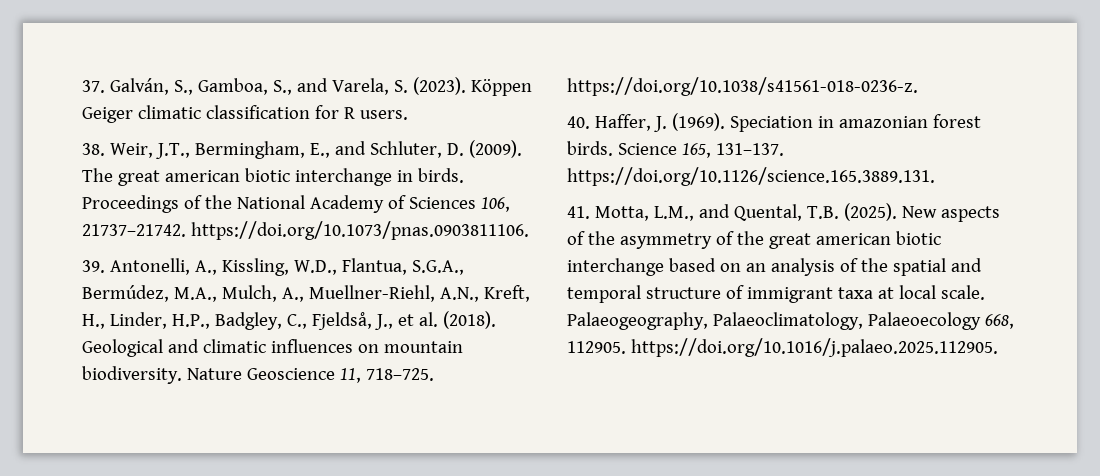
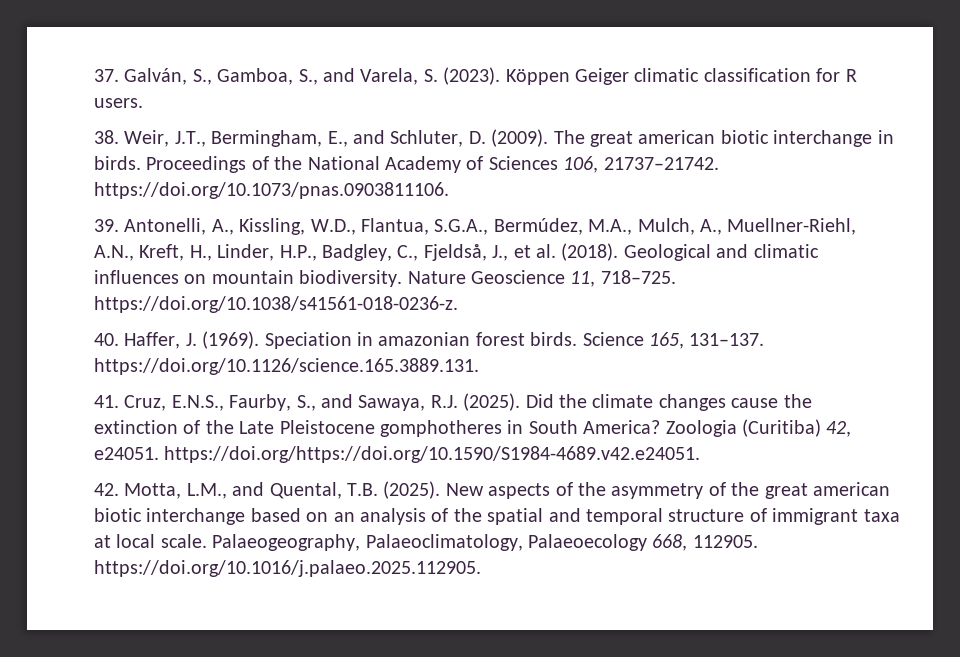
- 41. Motta, L.M., and Quental, T.B. (2025).
+ 41. Cruz, E.N.S., Faurby, S., and Sawaya, R.J. (2025). Did the climate changes cause the extinction of the Late Pleistocene gomphotheres in South America? Zoologia (Curitiba) 42, e24051. https://doi.org/https://doi.org/10.1590/S1984-4689.v42.e24051.
+ 42. Motta, L.M., and Quental, T.B. (2025).

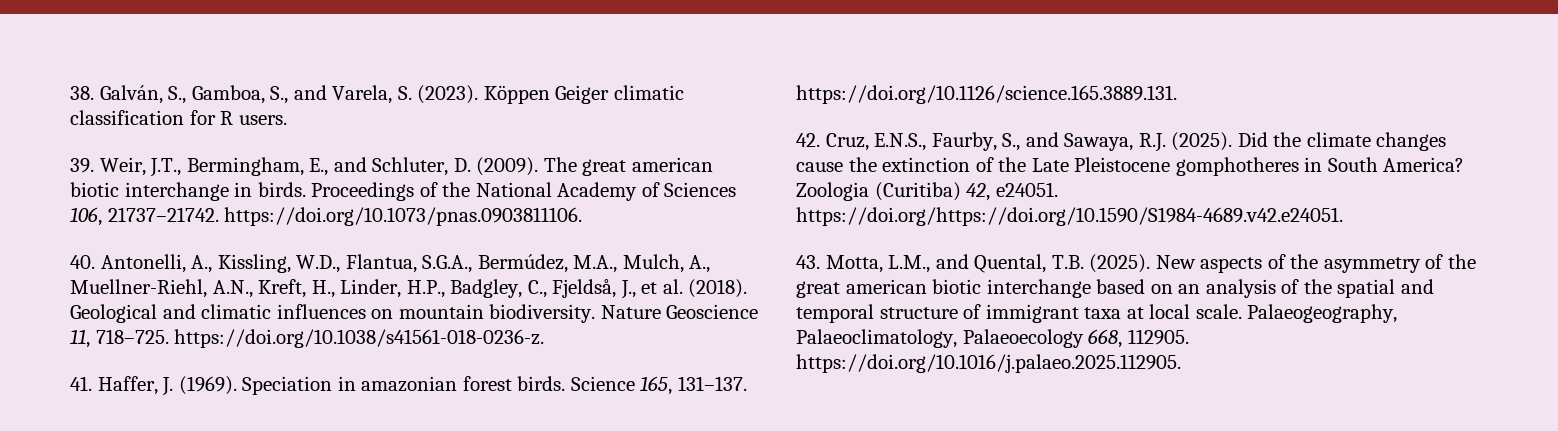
- 37. Galván, S., Gamboa, S., and Varela, S. (2023).
+ 38. Galván, S., Gamboa, S., and Varela, S. (2023).
- 38. Weir, J.T., Bermingham, E., and Schluter, D. (2009).
+ 39. Weir, J.T., Bermingham, E., and Schluter, D. (2009).
- 39. Antonelli, A., Kissling, W.D., Flantua, S.G.A., Bermúdez, M.A., Mulch, A., Muellner-Riehl, A.N., Kreft, H., Linder, H.P., Badgley, C., Fjeldså, J., et al. (2018).
+ 40. Antonelli, A., Kissling, W.D., Flantua, S.G.A., Bermúdez, M.A., Mulch, A., Muellner-Riehl, A.N., Kreft, H., Linder, H.P., Badgley, C., Fjeldså, J., et al. (2018).
- 40. Haffer, J. (1969).
+ 41. Haffer, J. (1969).
- 41. Cruz, E.N.S., Faurby, S., and Sawaya, R.J. (2025).
+ 42. Cruz, E.N.S., Faurby, S., and Sawaya, R.J. (2025).
- 42. Motta, L.M., and Quental, T.B. (2025).
+ 43. Motta, L.M., and Quental, T.B. (2025).

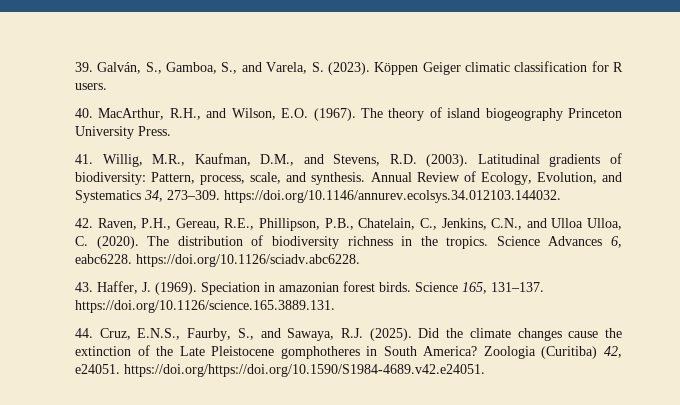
- 38. Galván, S., Gamboa, S., and Varela, S. (2023).
+ 39. Galván, S., Gamboa, S., and Varela, S. (2023).
- 39. Weir, J.T., Bermingham, E., and Schluter, D. (2009). The great american biotic interchange in birds. Proceedings of the National Academy of Sciences 106, 21737–21742. https://doi.org/10.1073/pnas.0903811106.
- 40. Antonelli, A., Kissling, W.D., Flantua, S.G.A., Bermúdez, M.A., Mulch, A., Muellner-Riehl, A.N., Kreft, H., Linder, H.P., Badgley, C., Fjeldså, J., et al. (2018). Geological and climatic influences on mountain biodiversity. Nature Geoscience 11, 718–725. https://doi.org/10.1038/s41561-018-0236-z.
- 41. Haffer, J. (1969).
+ 40. MacArthur, R.H., and Wilson, E.O. (1967). The theory of island biogeography Princeton University Press.
+ 41. Willig, M.R., Kaufman, D.M., and Stevens, R.D. (2003). Latitudinal gradients of biodiversity: Pattern, process, scale, and synthesis. Annual Review of Ecology, Evolution, and Systematics 34, 273–309. https://doi.org/10.1146/annurev.ecolsys.34.012103.144032.
+ 42. Raven, P.H., Gereau, R.E., Phillipson, P.B., Chatelain, C., Jenkins, C.N., and Ulloa Ulloa, C. (2020). The distribution of biodiversity richness in the tropics. Science Advances 6, eabc6228. https://doi.org/10.1126/sciadv.abc6228.
+ 43. Haffer, J. (1969).
- 42. Cruz, E.N.S., Faurby, S., and Sawaya, R.J. (2025).
+ 44. Cruz, E.N.S., Faurby, S., and Sawaya, R.J. (2025).
- 43. Motta, L.M., and Quental, T.B. (2025). New aspects of the asymmetry of the great american biotic interchange based on an analysis of the spatial and temporal structure of immigrant taxa at local scale. Palaeogeography, Palaeoclimatology, Palaeoecology 668, 112905. https://doi.org/10.1016/j.palaeo.2025.112905.

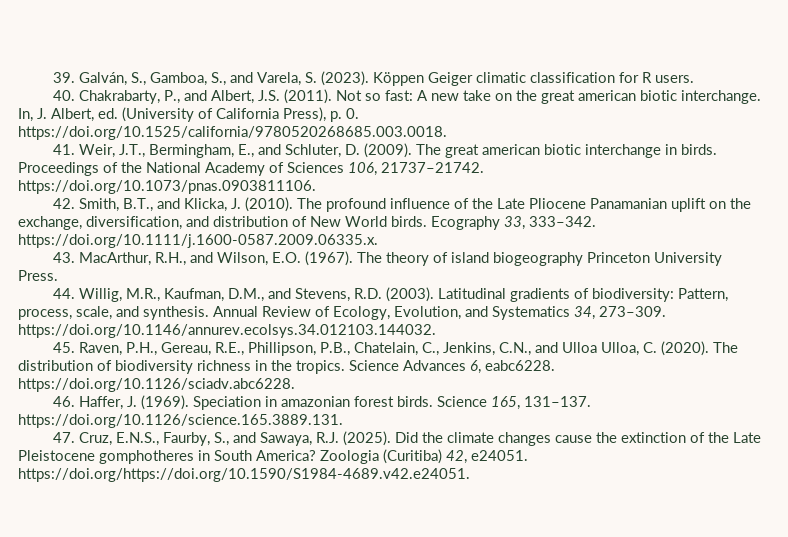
- 40. MacArthur, R.H., and Wilson, E.O. (1967).
+ 40. Chakrabarty, P., and Albert, J.S. (2011). Not so fast: A new take on the great american biotic interchange. In, J. Albert, ed. (University of California Press), p. 0. https://doi.org/10.1525/california/9780520268685.003.0018.
+ 41. Weir, J.T., Bermingham, E., and Schluter, D. (2009). The great american biotic interchange in birds. Proceedings of the National Academy of Sciences 106, 21737–21742. https://doi.org/10.1073/pnas.0903811106.
+ 42. Smith, B.T., and Klicka, J. (2010). The profound influence of the Late Pliocene Panamanian uplift on the exchange, diversification, and distribution of New World birds. Ecography 33, 333–342. https://doi.org/10.1111/j.1600-0587.2009.06335.x.
+ 43. MacArthur, R.H., and Wilson, E.O. (1967).
- 41. Willig, M.R., Kaufman, D.M., and Stevens, R.D. (2003).
+ 44. Willig, M.R., Kaufman, D.M., and Stevens, R.D. (2003).
- 42. Raven, P.H., Gereau, R.E., Phillipson, P.B., Chatelain, C., Jenkins, C.N., and Ulloa Ulloa, C. (2020).
+ 45. Raven, P.H., Gereau, R.E., Phillipson, P.B., Chatelain, C., Jenkins, C.N., and Ulloa Ulloa, C. (2020).
- 43. Haffer, J. (1969).
+ 46. Haffer, J. (1969).
- 44. Cruz, E.N.S., Faurby, S., and Sawaya, R.J. (2025).
+ 47. Cruz, E.N.S., Faurby, S., and Sawaya, R.J. (2025).

